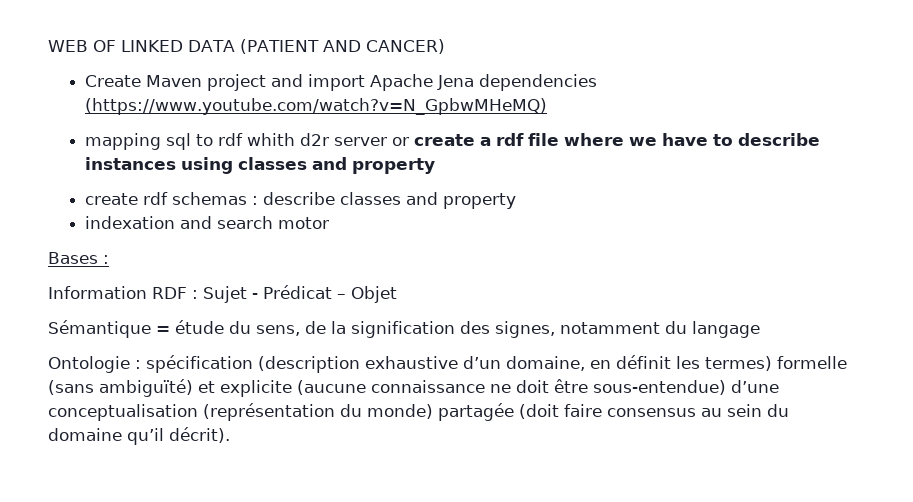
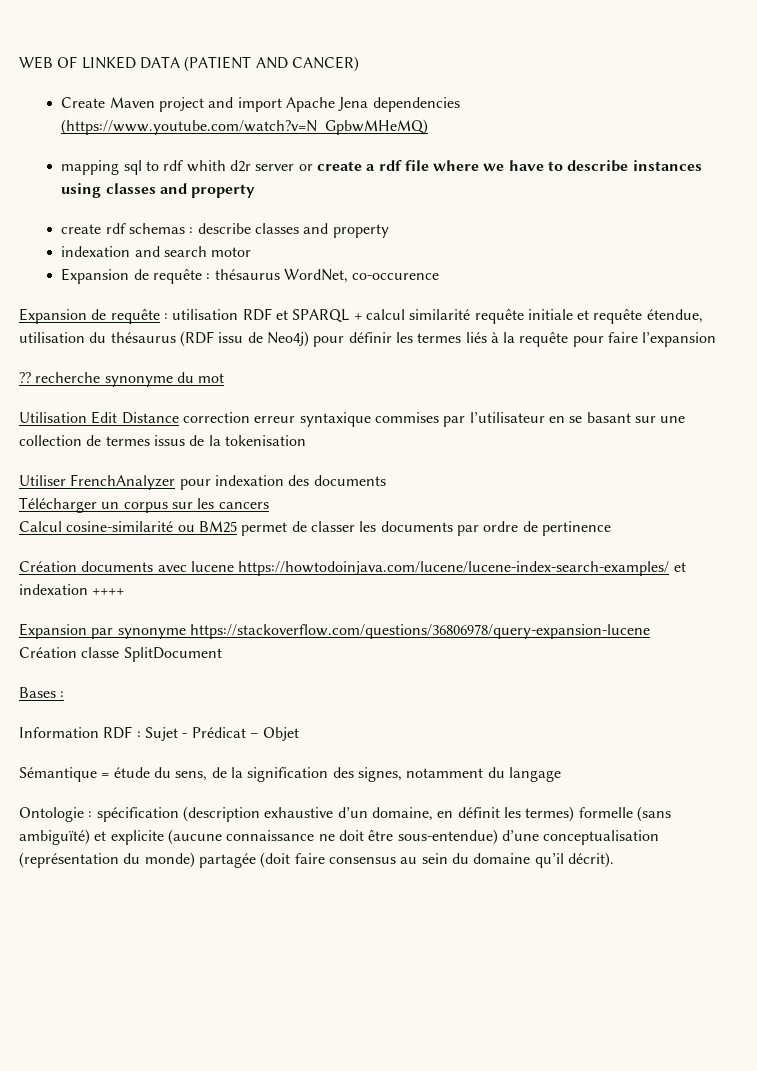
+ Expansion de requête : thésaurus WordNet, co-occurence
+ Expansion de requête : utilisation RDF et SPARQL + calcul similarité requête initiale et requête étendue, utilisation du thésaurus (RDF issu de Neo4j) pour définir les termes liés à la requête pour faire l’expansion
+ ?? recherche synonyme du mot
+ Utilisation Edit Distance correction erreur syntaxique commises par l’utilisateur en se basant sur une collection de termes issus de la tokenisation
+ Utiliser FrenchAnalyzer pour indexation des documents
+ Télécharger un corpus sur les cancers
+ Calcul cosine-similarité ou BM25 permet de classer les documents par ordre de pertinence
+ Création documents avec lucene https://howtodoinjava.com/lucene/lucene-index-search-examples/ et indexation ++++
+ Expansion par synonyme https://stackoverflow.com/questions/36806978/query-expansion-lucene
+ Création classe SplitDocument

